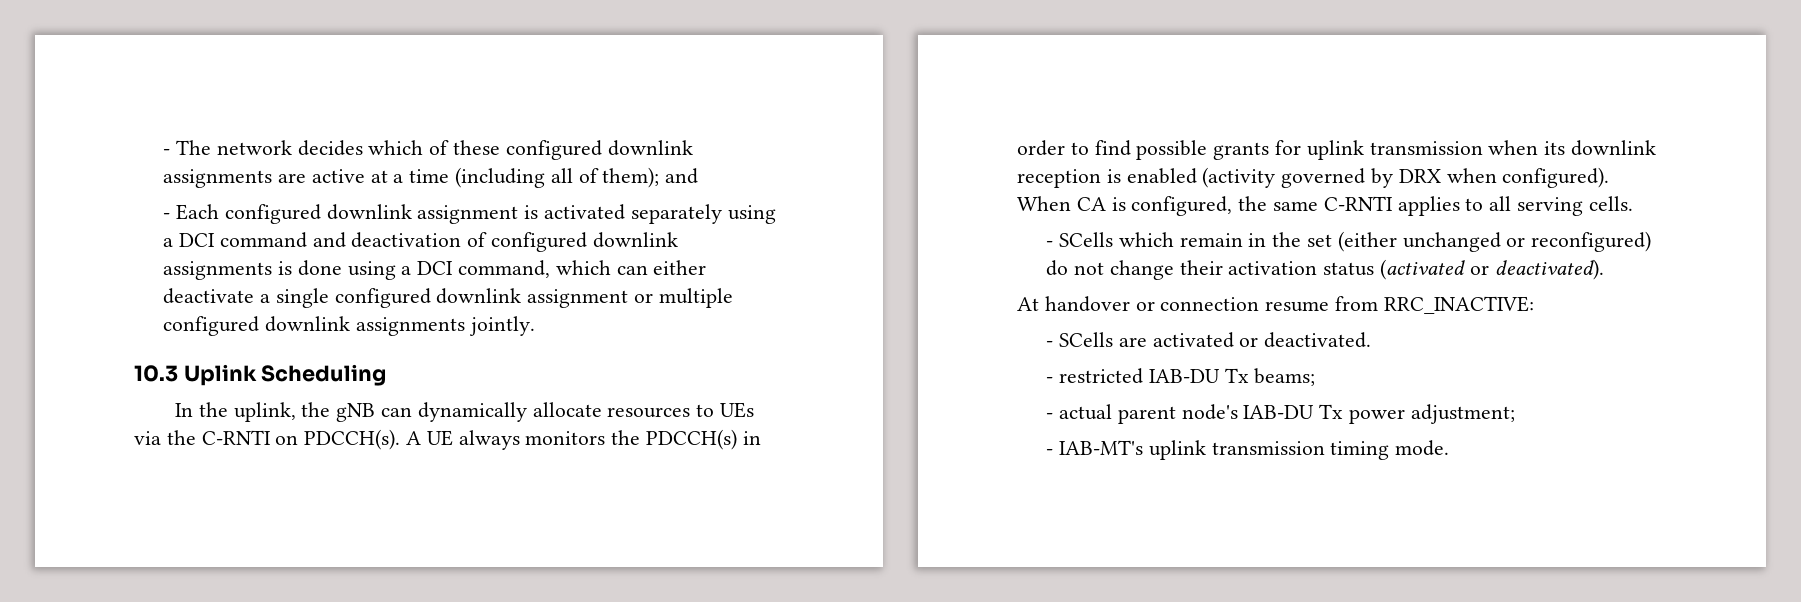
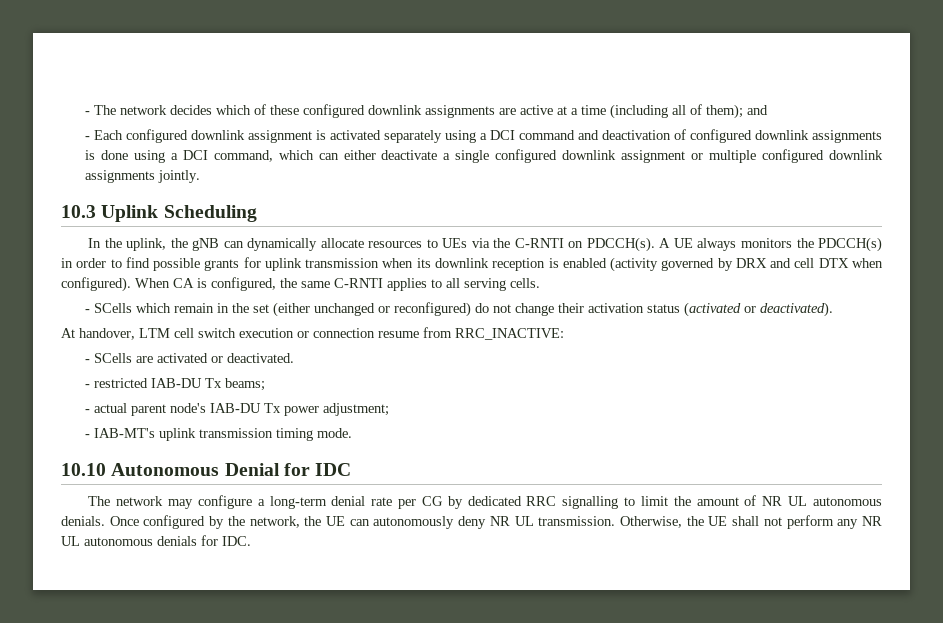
- A UE always monitors the PDCCH(s) in order to find possible grants for uplink transmission when its downlink reception is enabled (activity governed by DRX when configured).
+ A UE always monitors the PDCCH(s) in order to find possible grants for uplink transmission when its downlink reception is enabled (activity governed by DRX and cell DTX when configured).
- At handover or connection resume from RRC_INACTIVE:
+ At handover, LTM cell switch execution or connection resume from RRC_INACTIVE:
+ 10.10 Autonomous Denial for IDC
+ The network may configure a long-term denial rate per CG by dedicated RRC signalling to limit the amount of NR UL autonomous denials. Once configured by the network, the UE can autonomously deny NR UL transmission. Otherwise, the UE shall not perform any NR UL autonomous denials for IDC.

